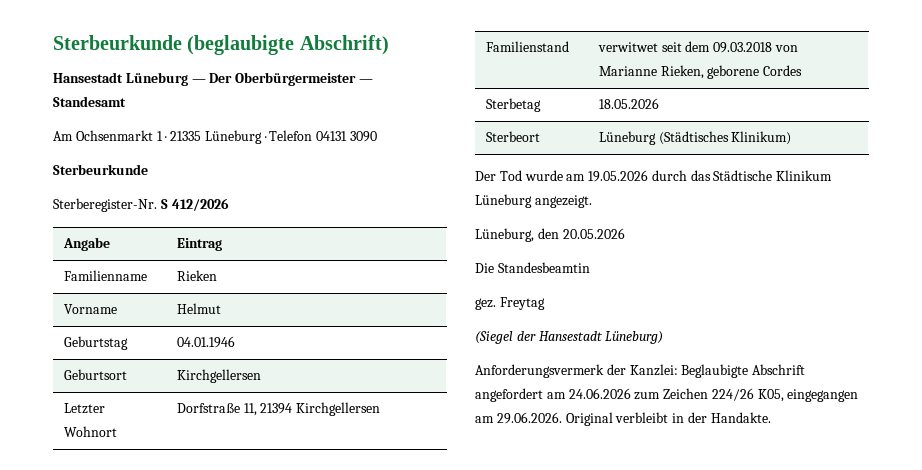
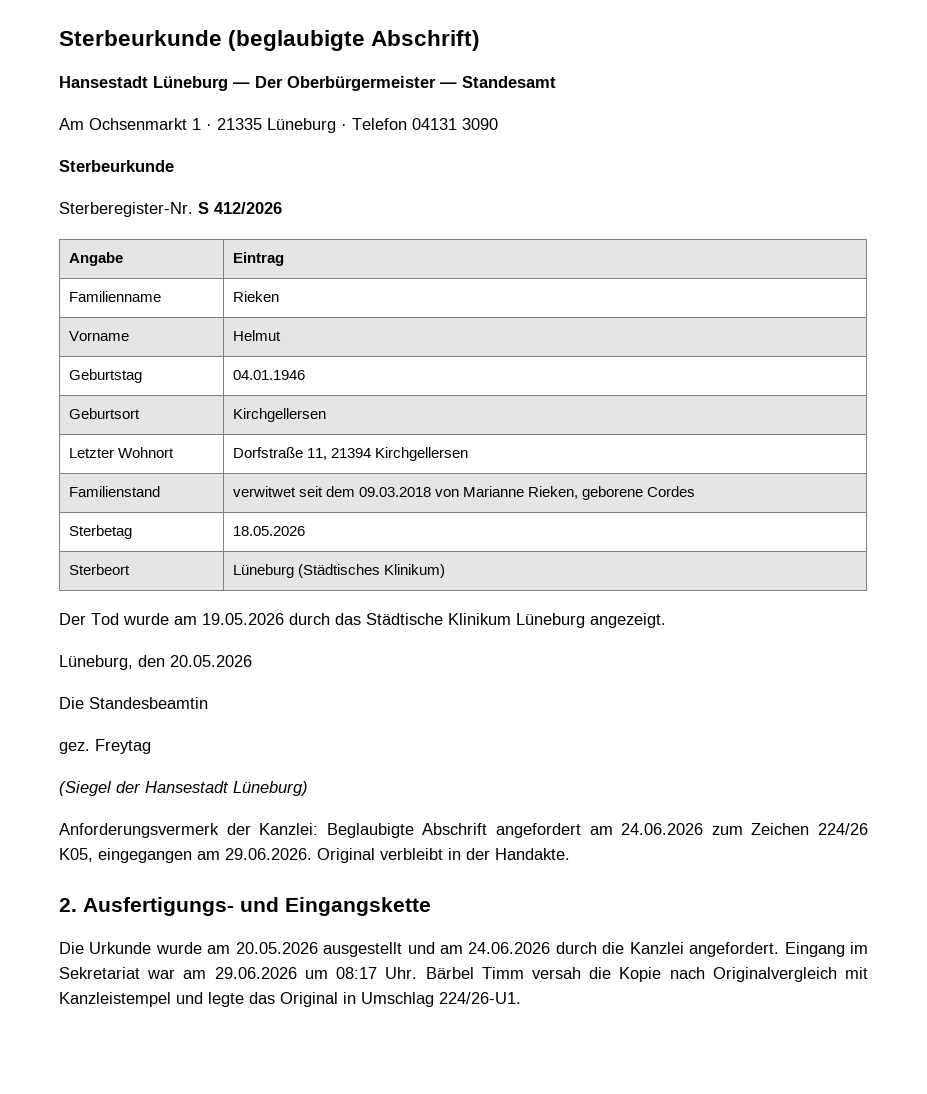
+ 2. Ausfertigungs- und Eingangskette
+ Die Urkunde wurde am 20.05.2026 ausgestellt und am 24.06.2026 durch die Kanzlei angefordert. Eingang im Sekretariat war am 29.06.2026 um 08:17 Uhr. Bärbel Timm versah die Kopie nach Originalvergleich mit Kanzleistempel und legte das Original in Umschlag 224/26-U1.

